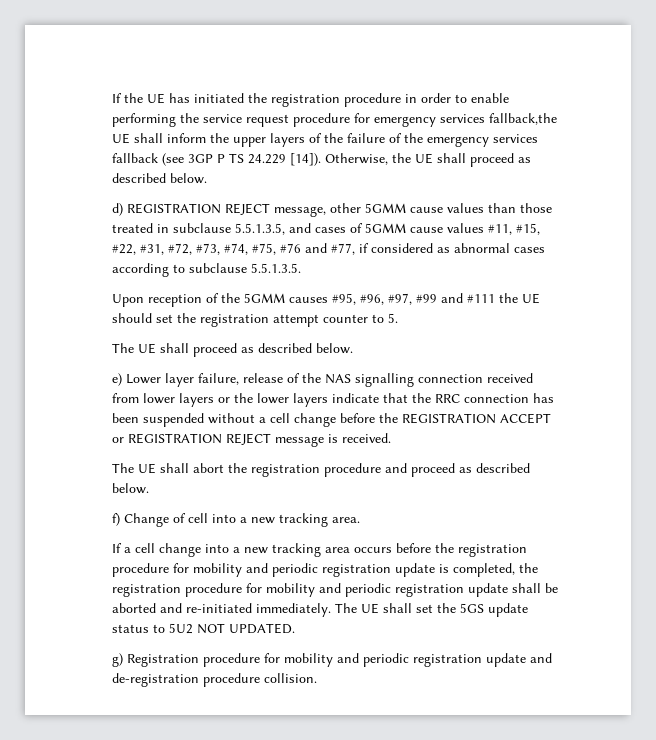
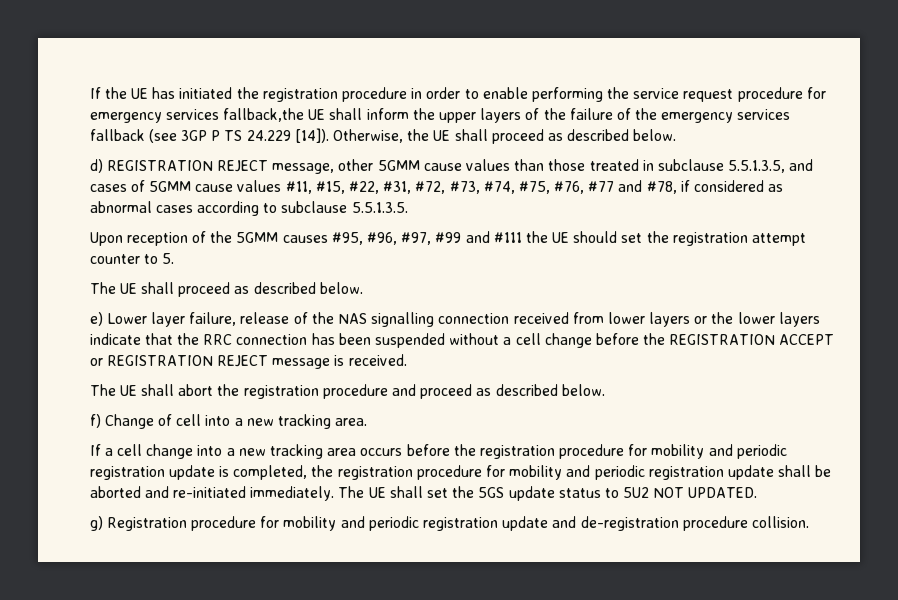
- d) REGISTRATION REJECT message, other 5GMM cause values than those treated in subclause 5.5.1.3.5, and cases of 5GMM cause values #11, #15, #22, #31, #72, #73, #74, #75, #76 and #77, if considered as abnormal cases according to subclause 5.5.1.3.5.
+ d) REGISTRATION REJECT message, other 5GMM cause values than those treated in subclause 5.5.1.3.5, and cases of 5GMM cause values #11, #15, #22, #31, #72, #73, #74, #75, #76, #77 and #78, if considered as abnormal cases according to subclause 5.5.1.3.5.

